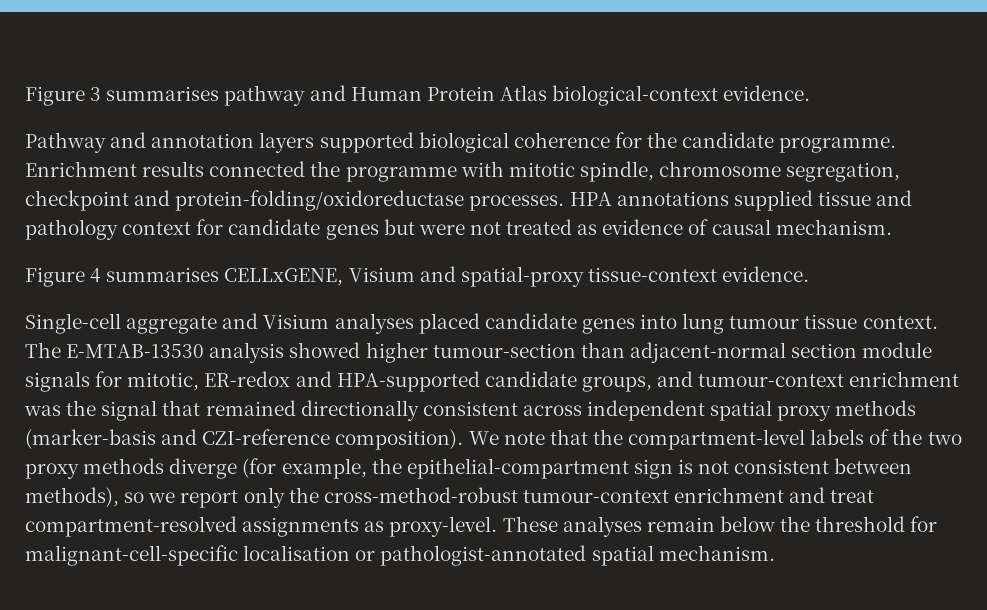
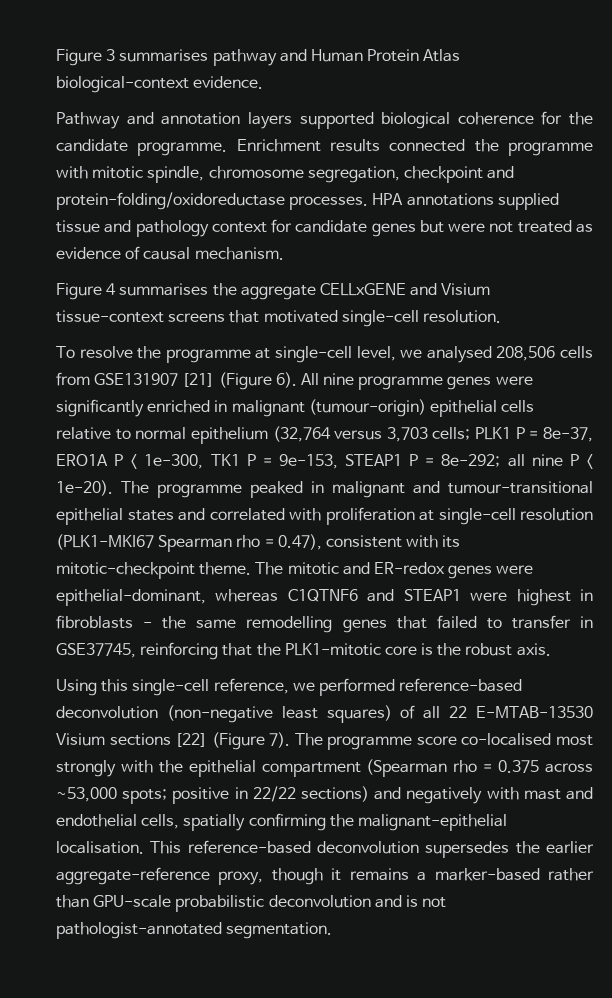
- Figure 4 summarises CELLxGENE, Visium and spatial-proxy tissue-context evidence.
- Single-cell aggregate and Visium analyses placed candidate genes into lung tumour tissue context. The E-MTAB-13530 analysis showed higher tumour-section than adjacent-normal section module signals for mitotic, ER-redox and HPA-supported candidate groups, and tumour-context enrichment was the signal that remained directionally consistent across independent spatial proxy methods (marker-basis and CZI-reference composition). We note that the compartment-level labels of the two proxy methods diverge (for example, the epithelial-compartment sign is not consistent between methods), so we report only the cross-method-robust tumour-context enrichment and treat compartment-resolved assignments as proxy-level. These analyses remain below the threshold for malignant-cell-specific localisation or pathologist-annotated spatial mechanism.
+ Figure 4 summarises the aggregate CELLxGENE and Visium tissue-context screens that motivated single-cell resolution.
+ To resolve the programme at single-cell level, we analysed 208,506 cells from GSE131907 [21] (Figure 6). All nine programme genes were significantly enriched in malignant (tumour-origin) epithelial cells relative to normal epithelium (32,764 versus 3,703 cells; PLK1 P = 8e-37, ERO1A P < 1e-300, TK1 P = 9e-153, STEAP1 P = 8e-292; all nine P < 1e-20). The programme peaked in malignant and tumour-transitional epithelial states and correlated with proliferation at single-cell resolution (PLK1-MKI67 Spearman rho = 0.47), consistent with its mitotic-checkpoint theme. The mitotic and ER-redox genes were epithelial-dominant, whereas C1QTNF6 and STEAP1 were highest in fibroblasts - the same remodelling genes that failed to transfer in GSE37745, reinforcing that the PLK1-mitotic core is the robust axis.
+ Using this single-cell reference, we performed reference-based deconvolution (non-negative least squares) of all 22 E-MTAB-13530 Visium sections [22] (Figure 7). The programme score co-localised most strongly with the epithelial compartment (Spearman rho = 0.375 across ~53,000 spots; positive in 22/22 sections) and negatively with mast and endothelial cells, spatially confirming the malignant-epithelial localisation. This reference-based deconvolution supersedes the earlier aggregate-reference proxy, though it remains a marker-based rather than GPU-scale probabilistic deconvolution and is not pathologist-annotated segmentation.

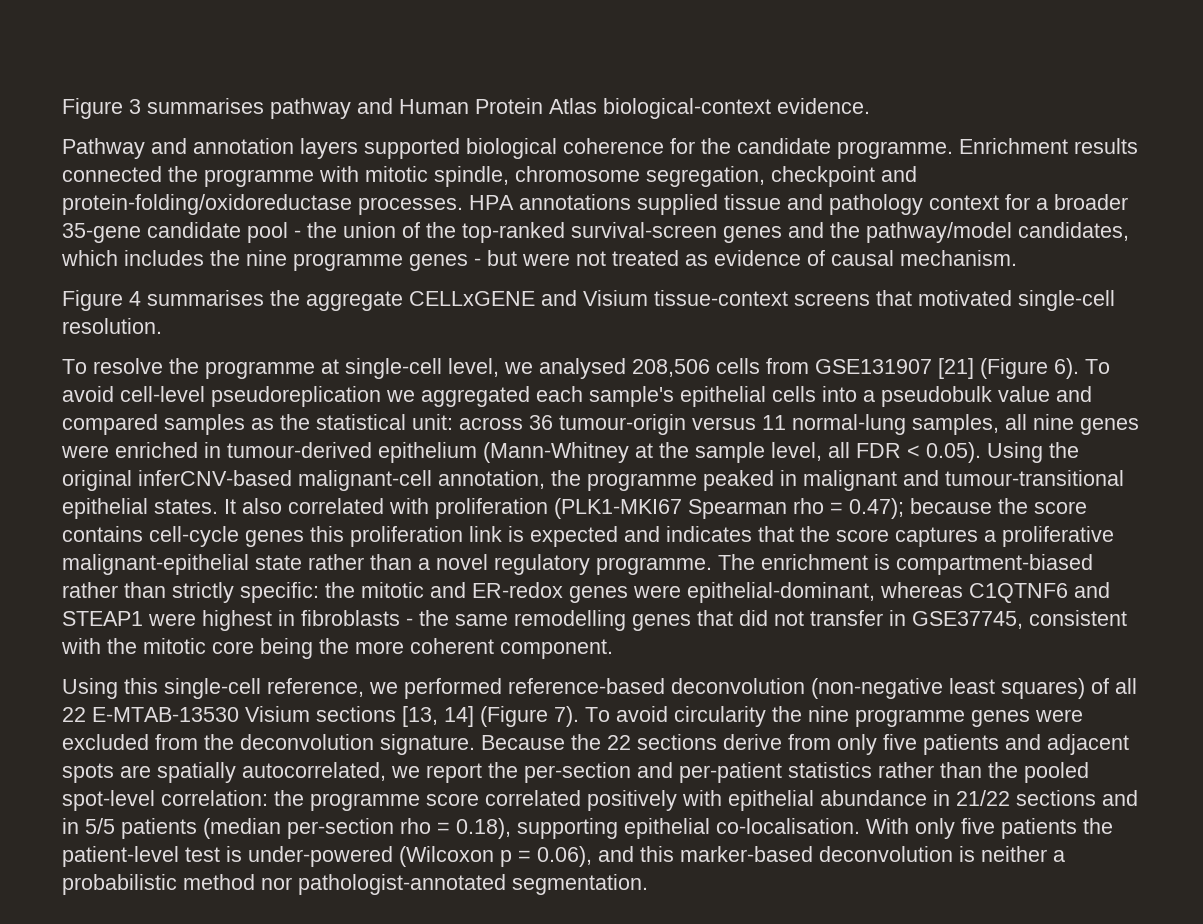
- HPA annotations supplied tissue and pathology context for candidate genes but were not treated as evidence of causal mechanism.
+ HPA annotations supplied tissue and pathology context for a broader 35-gene candidate pool - the union of the top-ranked survival-screen genes and the pathway/model candidates, which includes the nine programme genes - but were not treated as evidence of causal mechanism.
- All nine programme genes were significantly enriched in malignant (tumour-origin) epithelial cells relative to normal epithelium (32,764 versus 3,703 cells; PLK1 P = 8e-37, ERO1A P < 1e-300, TK1 P = 9e-153, STEAP1 P = 8e-292; all nine P < 1e-20). The programme peaked in malignant and tumour-transitional epithelial states and correlated with proliferation at single-cell resolution (PLK1-MKI67 Spearman rho = 0.47), consistent with its mitotic-checkpoint theme. The mitotic and ER-redox genes were epithelial-dominant, whereas C1QTNF6 and STEAP1 were highest in fibroblasts - the same remodelling genes that failed to transfer in GSE37745, reinforcing that the PLK1-mitotic core is the robust axis.
+ To avoid cell-level pseudoreplication we aggregated each sample's epithelial cells into a pseudobulk value and compared samples as the statistical unit: across 36 tumour-origin versus 11 normal-lung samples, all nine genes were enriched in tumour-derived epithelium (Mann-Whitney at the sample level, all FDR < 0.05). Using the original inferCNV-based malignant-cell annotation, the programme peaked in malignant and tumour-transitional epithelial states. It also correlated with proliferation (PLK1-MKI67 Spearman rho = 0.47); because the score contains cell-cycle genes this proliferation link is expected and indicates that the score captures a proliferative malignant-epithelial state rather than a novel regulatory programme. The enrichment is compartment-biased rather than strictly specific: the mitotic and ER-redox genes were epithelial-dominant, whereas C1QTNF6 and STEAP1 were highest in fibroblasts - the same remodelling genes that did not transfer in GSE37745, consistent with the mitotic core being the more coherent component.
- Using this single-cell reference, we performed reference-based deconvolution (non-negative least squares) of all 22 E-MTAB-13530 Visium sections [22] (Figure 7). The programme score co-localised most strongly with the epithelial compartment (Spearman rho = 0.375 across ~53,000 spots; positive in 22/22 sections) and negatively with mast and endothelial cells, spatially confirming the malignant-epithelial localisation. This reference-based deconvolution supersedes the earlier aggregate-reference proxy, though it remains a marker-based rather than GPU-scale probabilistic deconvolution and is not pathologist-annotated segmentation.
+ Using this single-cell reference, we performed reference-based deconvolution (non-negative least squares) of all 22 E-MTAB-13530 Visium sections [13, 14] (Figure 7). To avoid circularity the nine programme genes were excluded from the deconvolution signature. Because the 22 sections derive from only five patients and adjacent spots are spatially autocorrelated, we report the per-section and per-patient statistics rather than the pooled spot-level correlation: the programme score correlated positively with epithelial abundance in 21/22 sections and in 5/5 patients (median per-section rho = 0.18), supporting epithelial co-localisation. With only five patients the patient-level test is under-powered (Wilcoxon p = 0.06), and this marker-based deconvolution is neither a probabilistic method nor pathologist-annotated segmentation.

